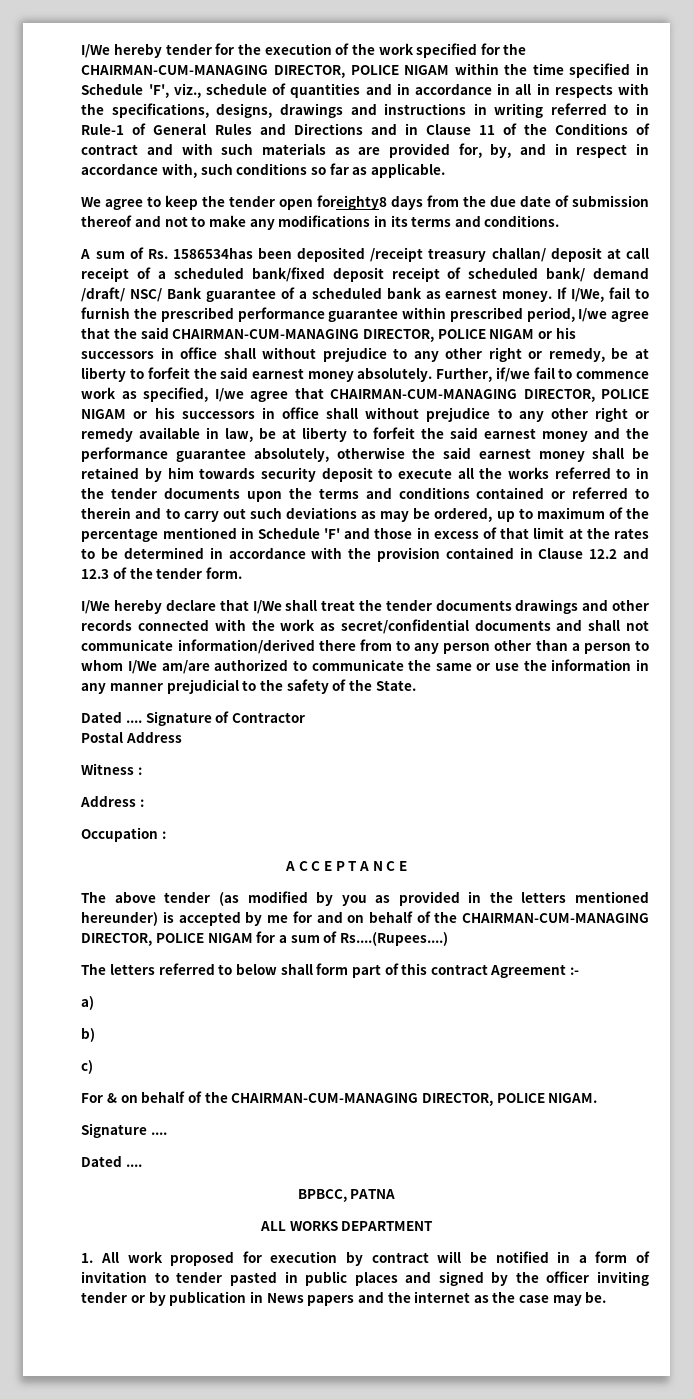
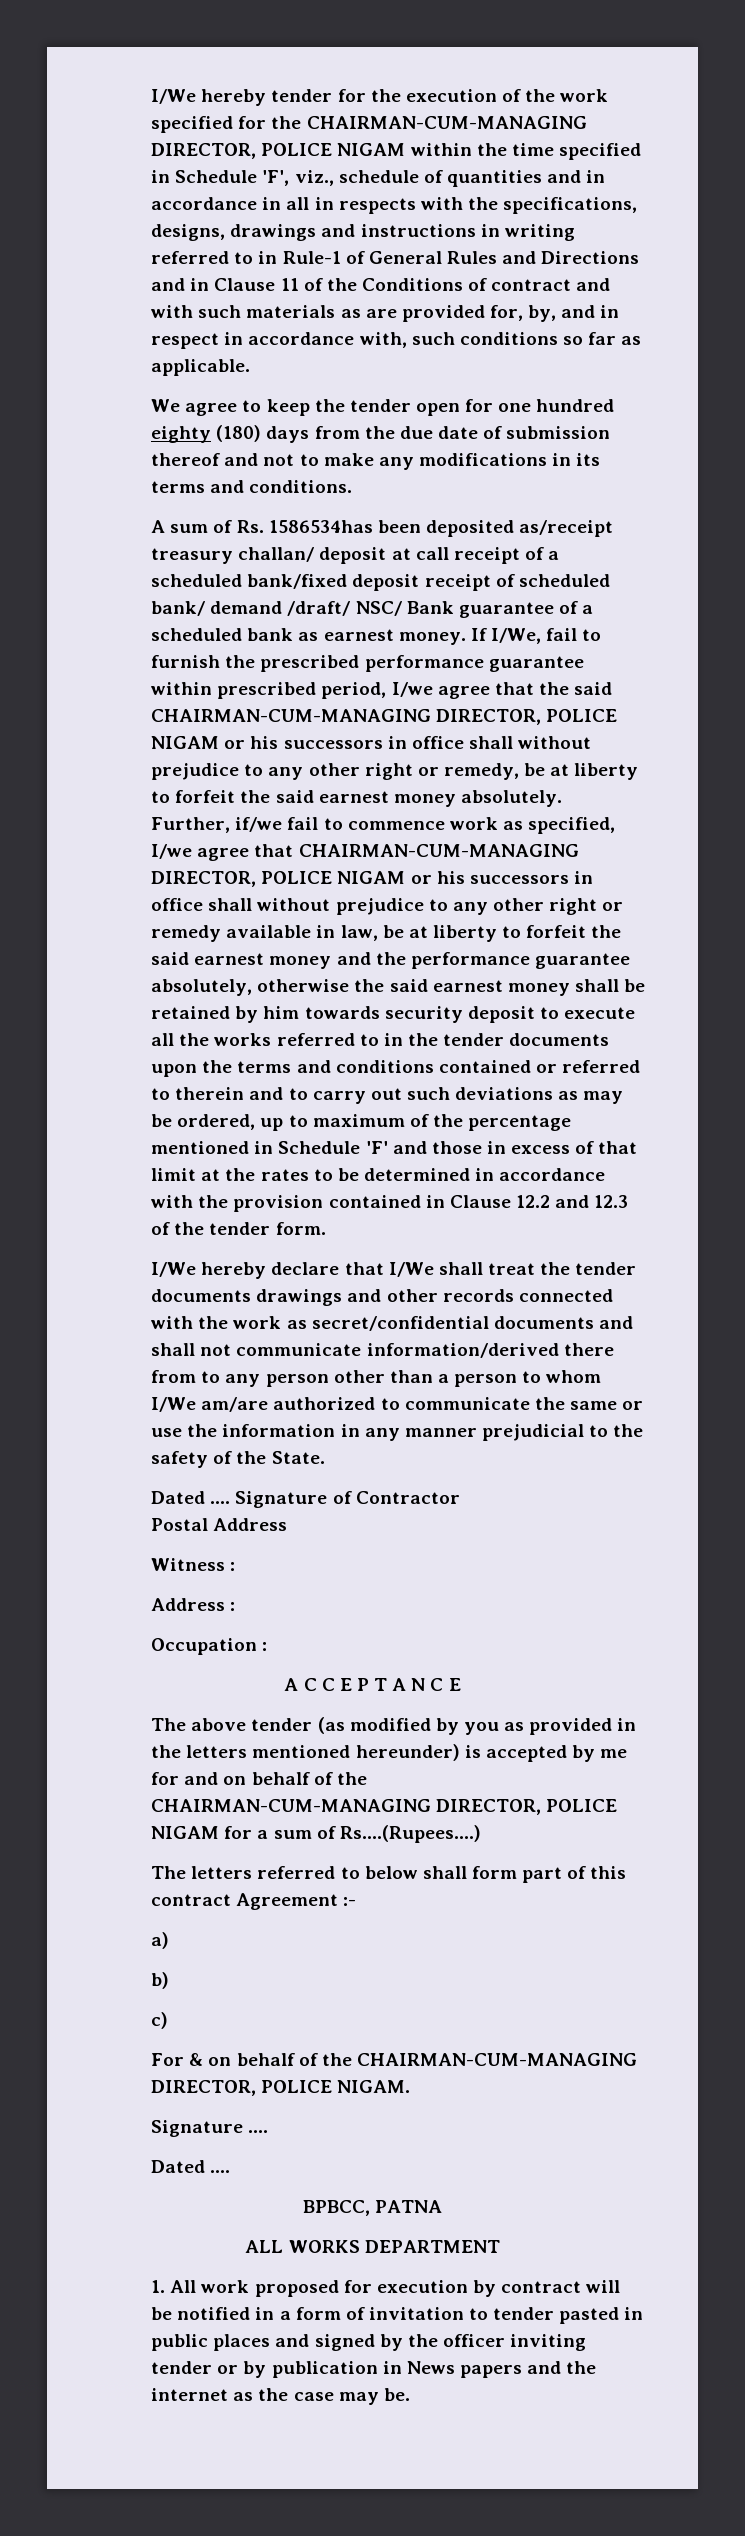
- We agree to keep the tender open foreighty8 days from the due date of submission thereof and not to make any modifications in its terms and conditions.
+ We agree to keep the tender open for one hundred eighty (180) days from the due date of submission thereof and not to make any modifications in its terms and conditions.
- A sum of Rs. 1586534has been deposited /receipt treasury challan/ deposit at call receipt of a scheduled bank/fixed deposit receipt of scheduled bank/ demand /draft/ NSC/ Bank guarantee of a scheduled bank as earnest money.
+ A sum of Rs. 1586534has been deposited as/receipt treasury challan/ deposit at call receipt of a scheduled bank/fixed deposit receipt of scheduled bank/ demand /draft/ NSC/ Bank guarantee of a scheduled bank as earnest money.

